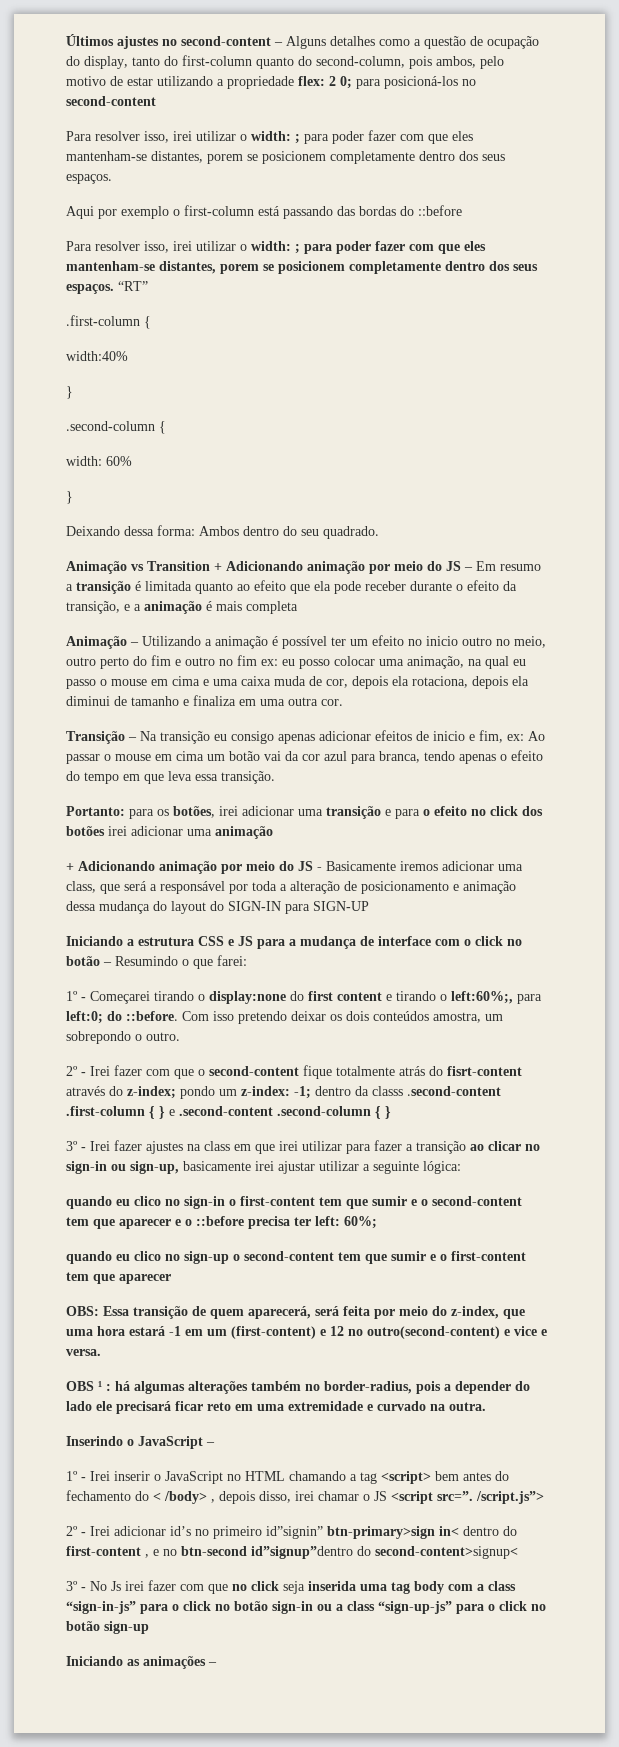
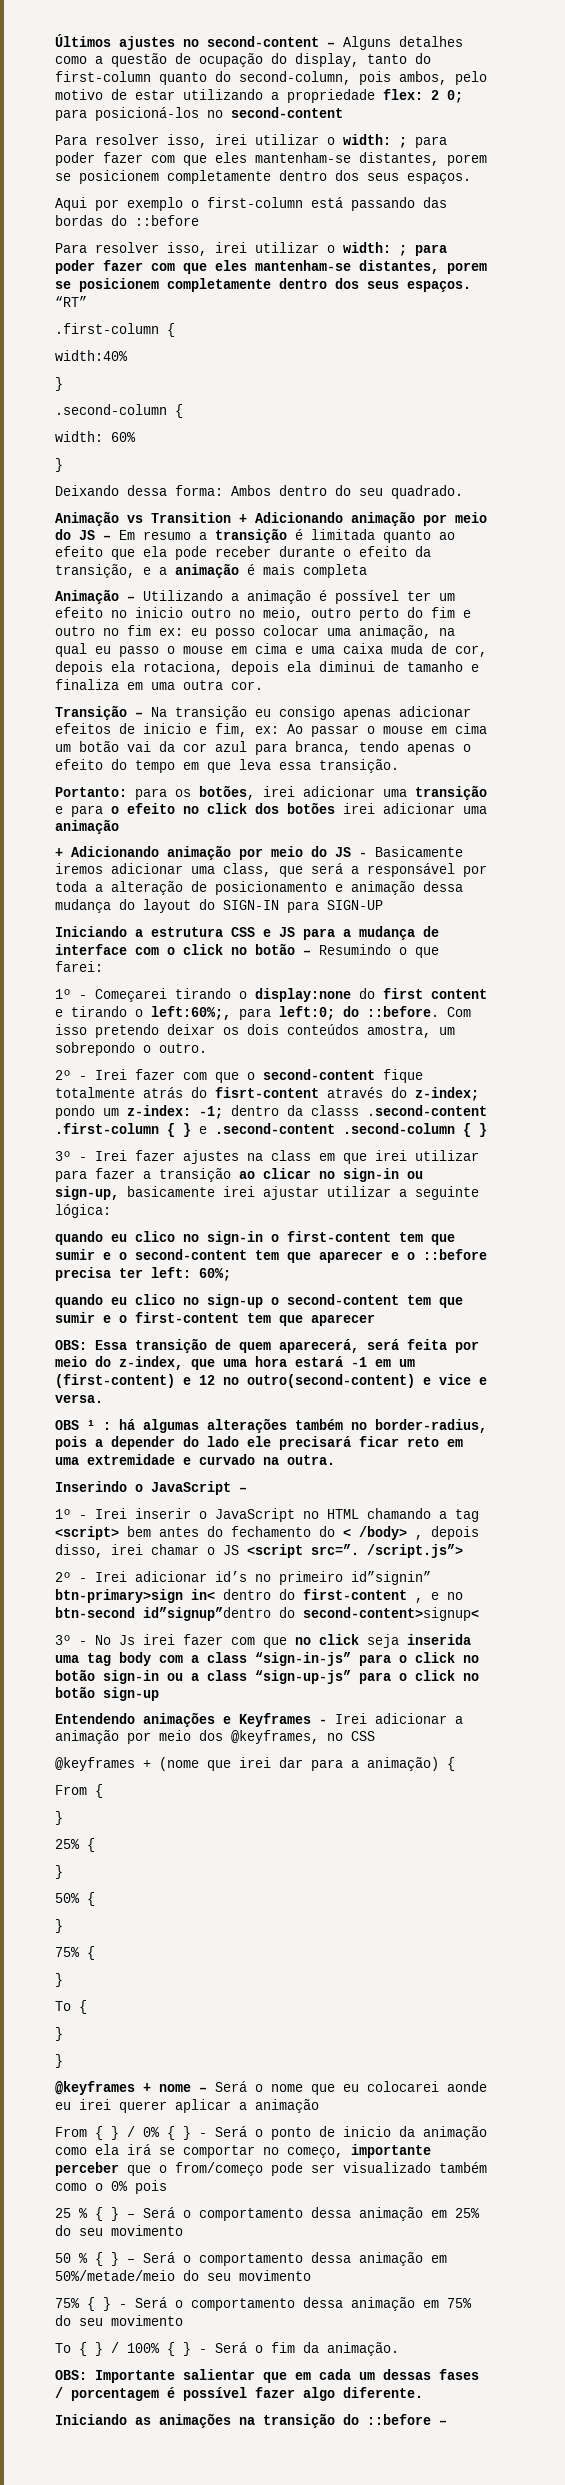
+ Entendendo animações e Keyframes - Irei adicionar a animação por meio dos @keyframes, no CSS
+ @keyframes + (nome que irei dar para a animação) {
+ From {
+ }
+ 25% {
+ }
+ 50% {
+ }
+ 75% {
+ }
+ To {
+ }
+ }
+ @keyframes + nome – Será o nome que eu colocarei aonde eu irei querer aplicar a animação
+ From { } / 0% { } - Será o ponto de inicio da animação como ela irá se comportar no começo, importante perceber que o from/começo pode ser visualizado também como o 0% pois
+ 25 % { } – Será o comportamento dessa animação em 25% do seu movimento
+ 50 % { } – Será o comportamento dessa animação em 50%/metade/meio do seu movimento
+ 75% { } - Será o comportamento dessa animação em 75% do seu movimento
+ To { } / 100% { } - Será o fim da animação.
+ OBS: Importante salientar que em cada um dessas fases / porcentagem é possível fazer algo diferente.
- Iniciando as animações –
+ Iniciando as animações na transição do ::before –

